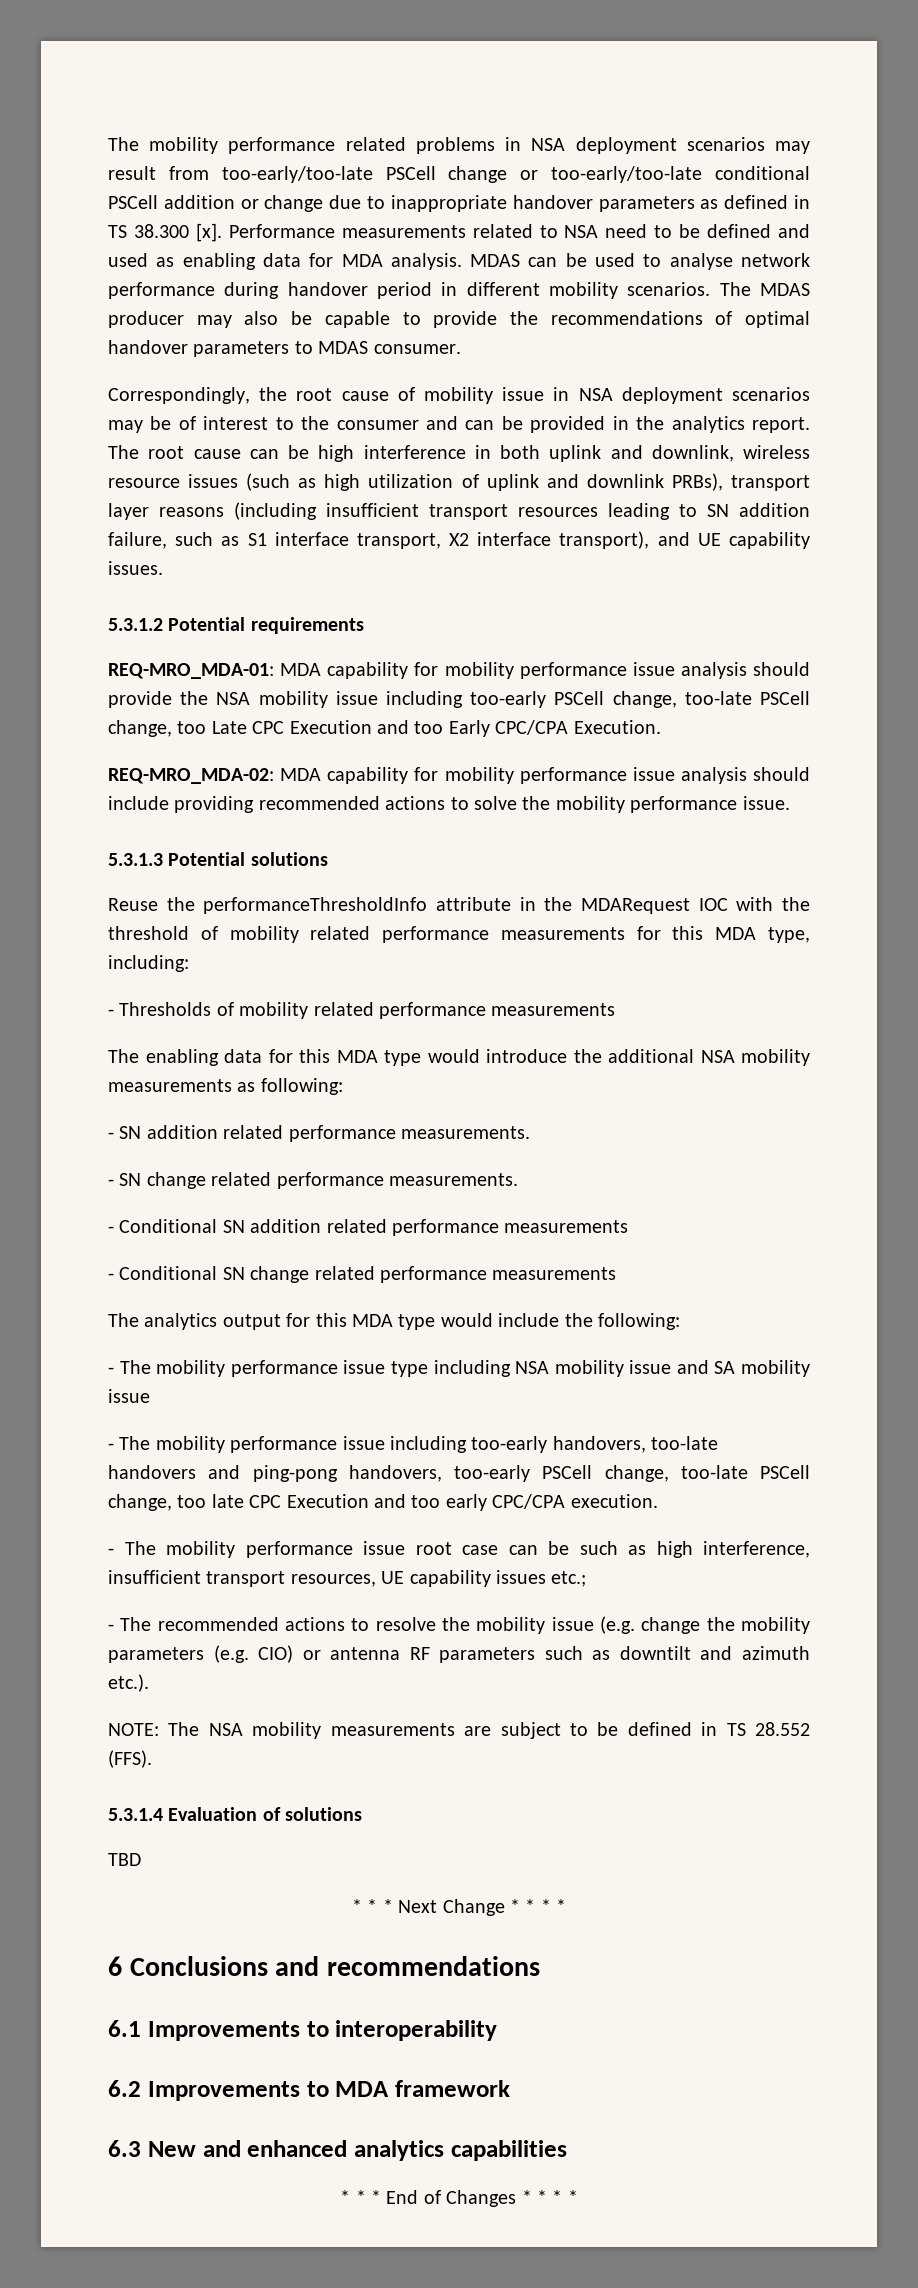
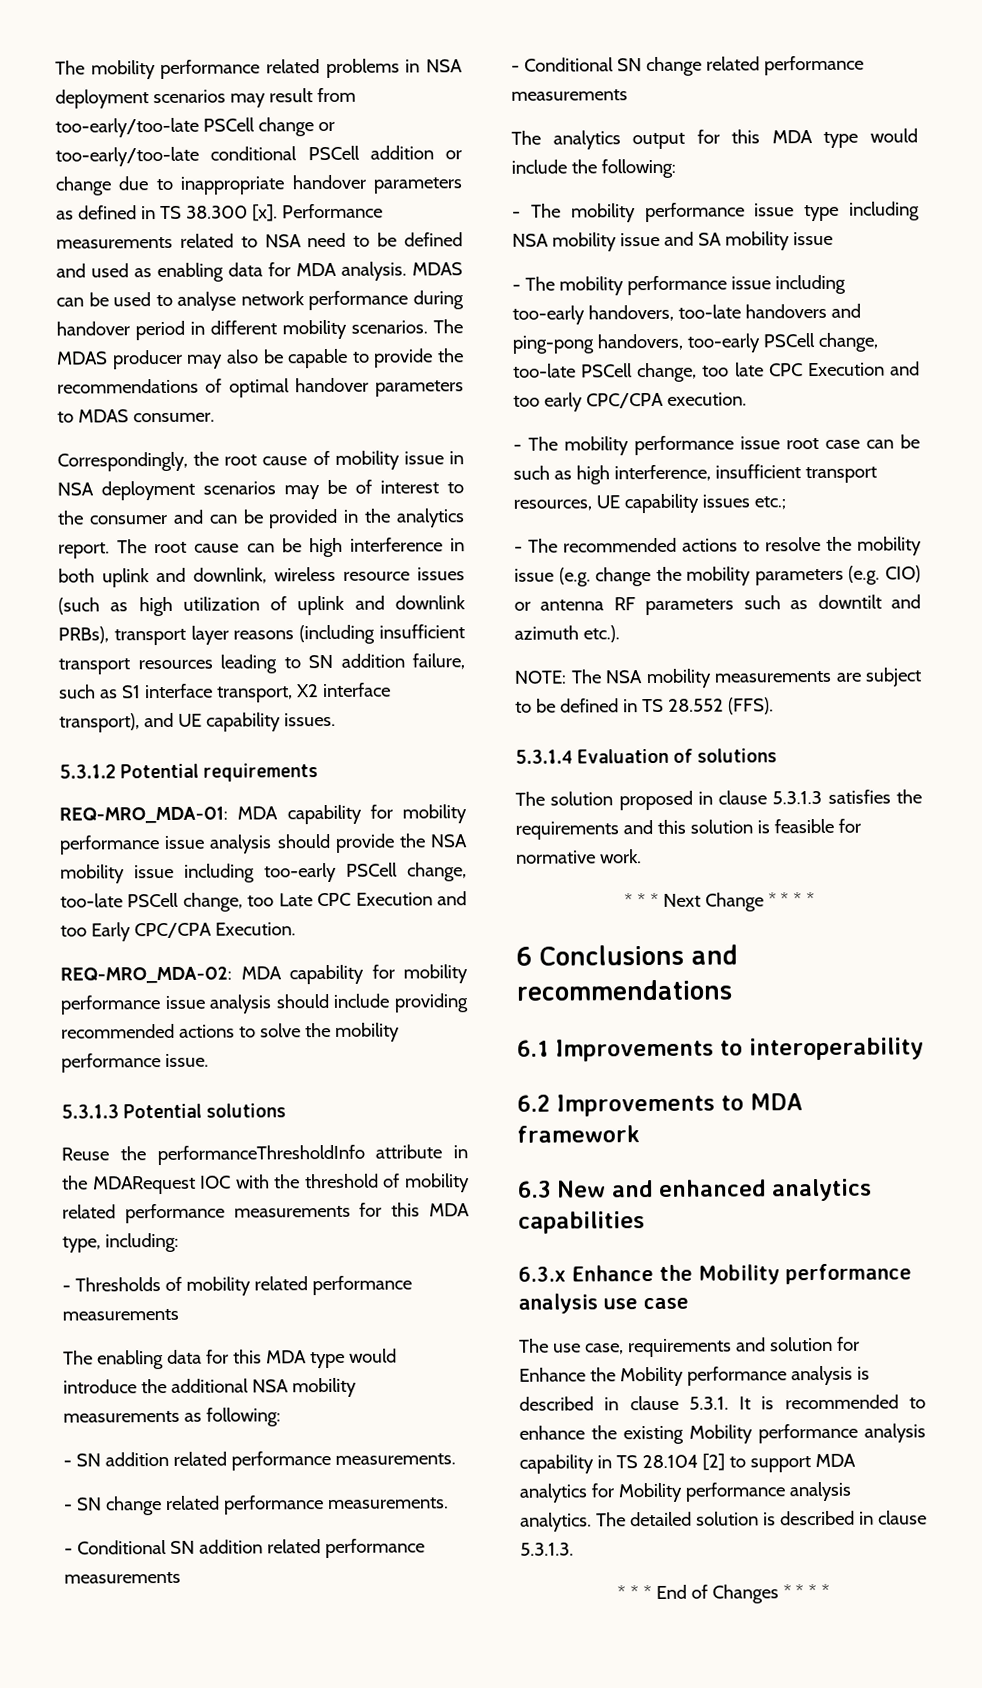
- TBD
+ The solution proposed in clause 5.3.1.3 satisfies the requirements and this solution is feasible for normative work.
+ 6.3.x Enhance the Mobility performance analysis use case
+ The use case, requirements and solution for Enhance the Mobility performance analysis is described in clause 5.3.1. It is recommended to enhance the existing Mobility performance analysis capability in TS 28.104 [2] to support MDA analytics for Mobility performance analysis analytics. The detailed solution is described in clause 5.3.1.3.

